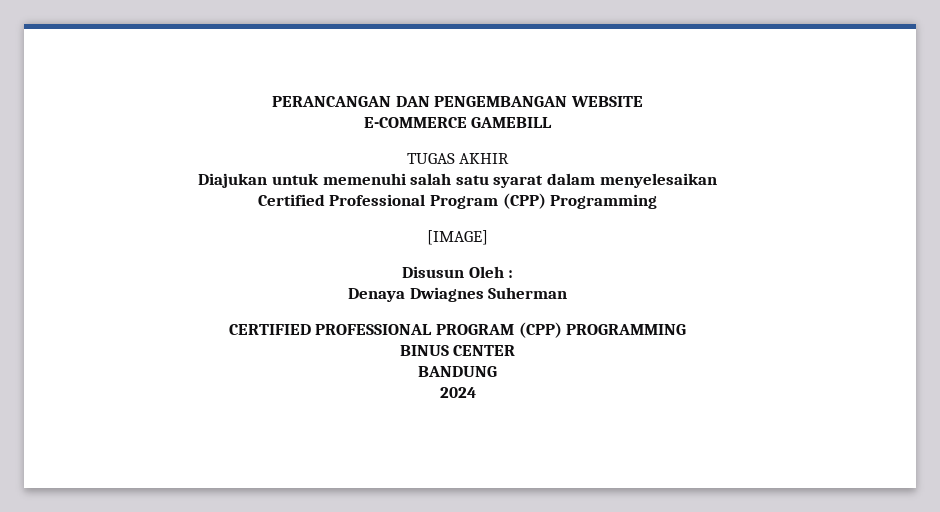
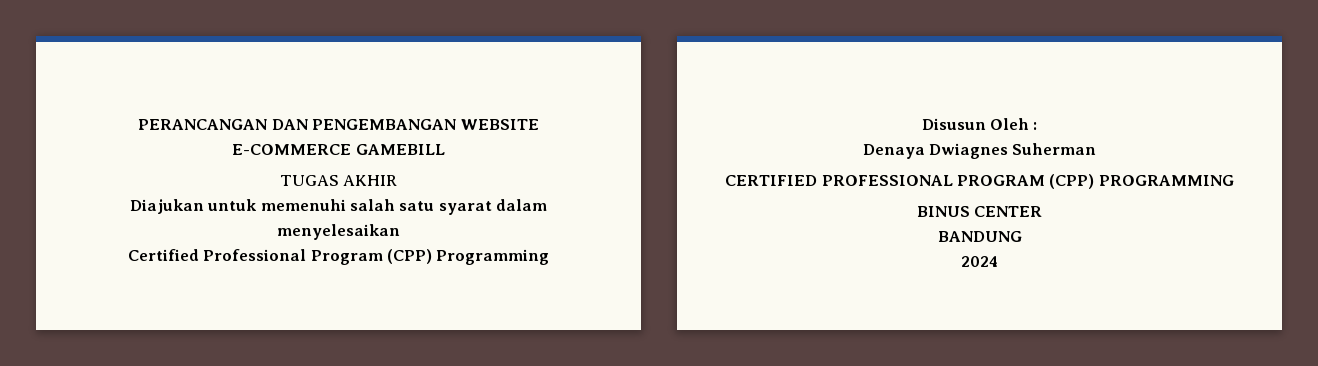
- [IMAGE]

